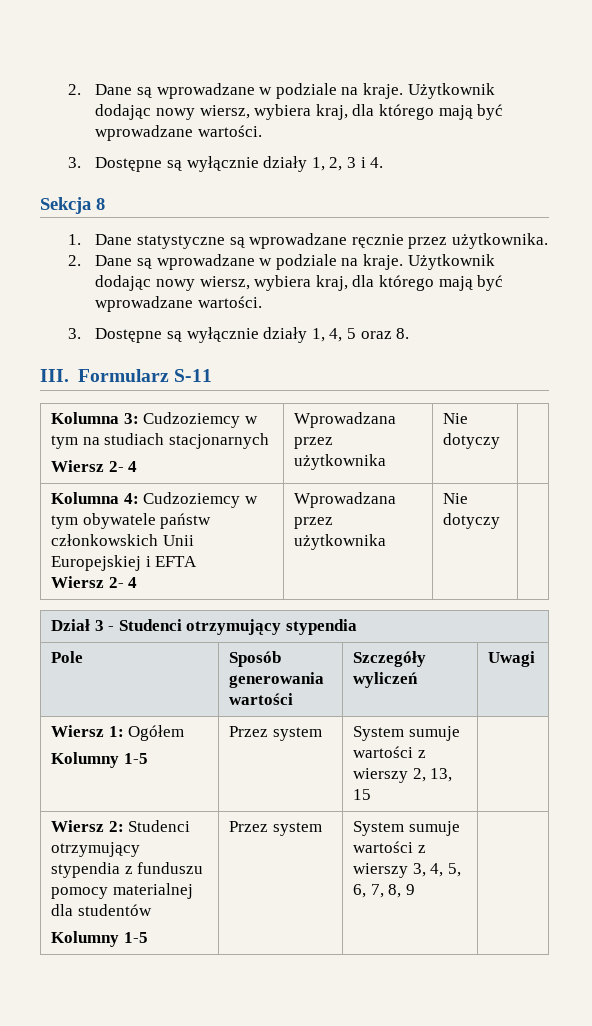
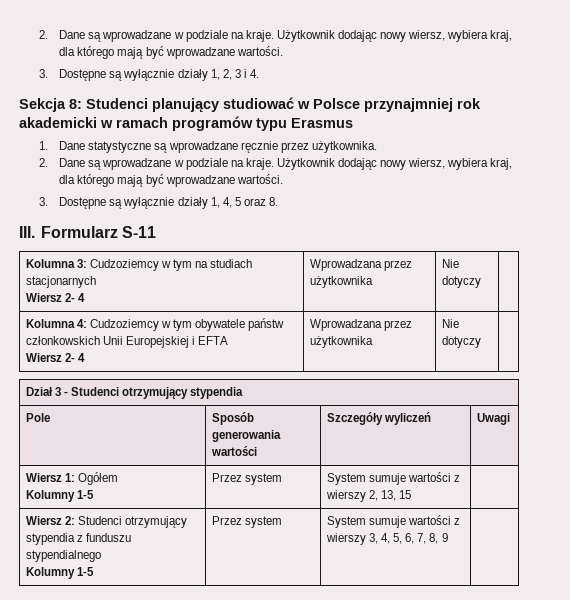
- Sekcja 8
+ Sekcja 8: Studenci planujący studiować w Polsce przynajmniej rok akademicki w ramach programów typu Erasmus
- Wiersz 2: Studenci otrzymujący stypendia z funduszu pomocy materialnej dla studentów
+ Wiersz 2: Studenci otrzymujący stypendia z funduszu stypendialnego

